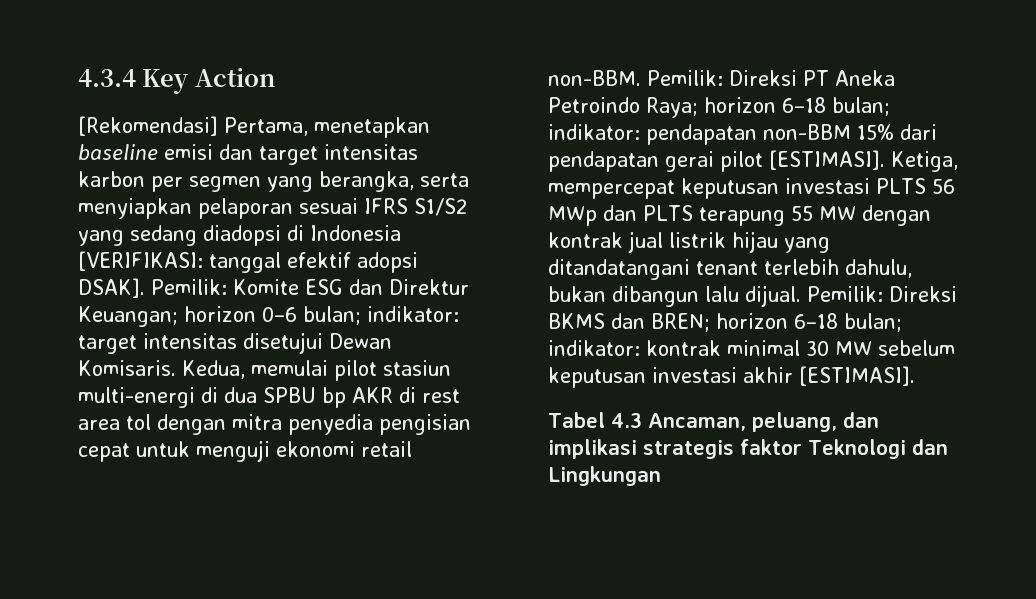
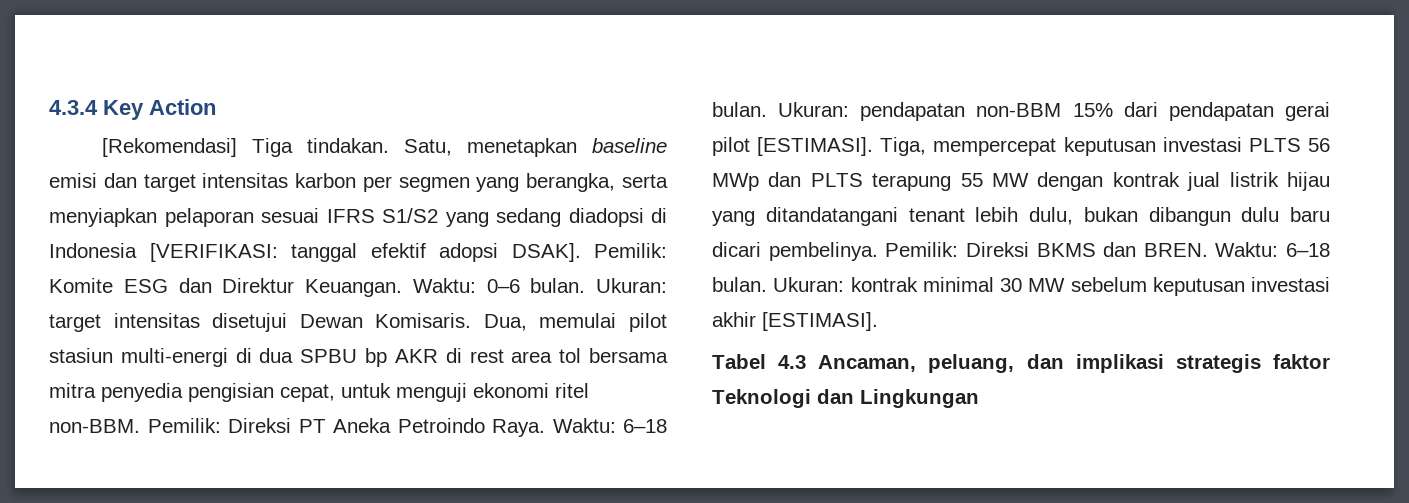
- [Rekomendasi] Pertama, menetapkan baseline emisi dan target intensitas karbon per segmen yang berangka, serta menyiapkan pelaporan sesuai IFRS S1/S2 yang sedang diadopsi di Indonesia [VERIFIKASI: tanggal efektif adopsi DSAK].
+ [Rekomendasi] Tiga tindakan. Satu, menetapkan baseline emisi dan target intensitas karbon per segmen yang berangka, serta menyiapkan pelaporan sesuai IFRS S1/S2 yang sedang diadopsi di Indonesia [VERIFIKASI: tanggal efektif adopsi DSAK].
- Pemilik: Komite ESG dan Direktur Keuangan; horizon 0–6 bulan; indikator: target intensitas disetujui Dewan Komisaris.
+ Pemilik: Komite ESG dan Direktur Keuangan. Waktu: 0–6 bulan. Ukuran: target intensitas disetujui Dewan Komisaris.
- Kedua, memulai pilot stasiun multi-energi di dua SPBU bp AKR di rest area tol dengan mitra penyedia pengisian cepat untuk menguji ekonomi retail non-BBM.
+ Dua, memulai pilot stasiun multi-energi di dua SPBU bp AKR di rest area tol bersama mitra penyedia pengisian cepat, untuk menguji ekonomi ritel non-BBM.
- Pemilik: Direksi PT Aneka Petroindo Raya; horizon 6–18 bulan; indikator: pendapatan non-BBM 15% dari pendapatan gerai pilot [ESTIMASI].
+ Pemilik: Direksi PT Aneka Petroindo Raya. Waktu: 6–18 bulan. Ukuran: pendapatan non-BBM 15% dari pendapatan gerai pilot [ESTIMASI].
- Ketiga, mempercepat keputusan investasi PLTS 56 MWp dan PLTS terapung 55 MW dengan kontrak jual listrik hijau yang ditandatangani tenant terlebih dahulu, bukan dibangun lalu dijual. Pemilik: Direksi BKMS dan BREN; horizon 6–18 bulan; indikator: kontrak minimal 30 MW sebelum keputusan investasi akhir [ESTIMASI].
+ Tiga, mempercepat keputusan investasi PLTS 56 MWp dan PLTS terapung 55 MW dengan kontrak jual listrik hijau yang ditandatangani tenant lebih dulu, bukan dibangun dulu baru dicari pembelinya. Pemilik: Direksi BKMS dan BREN. Waktu: 6–18 bulan. Ukuran: kontrak minimal 30 MW sebelum keputusan investasi akhir [ESTIMASI].

